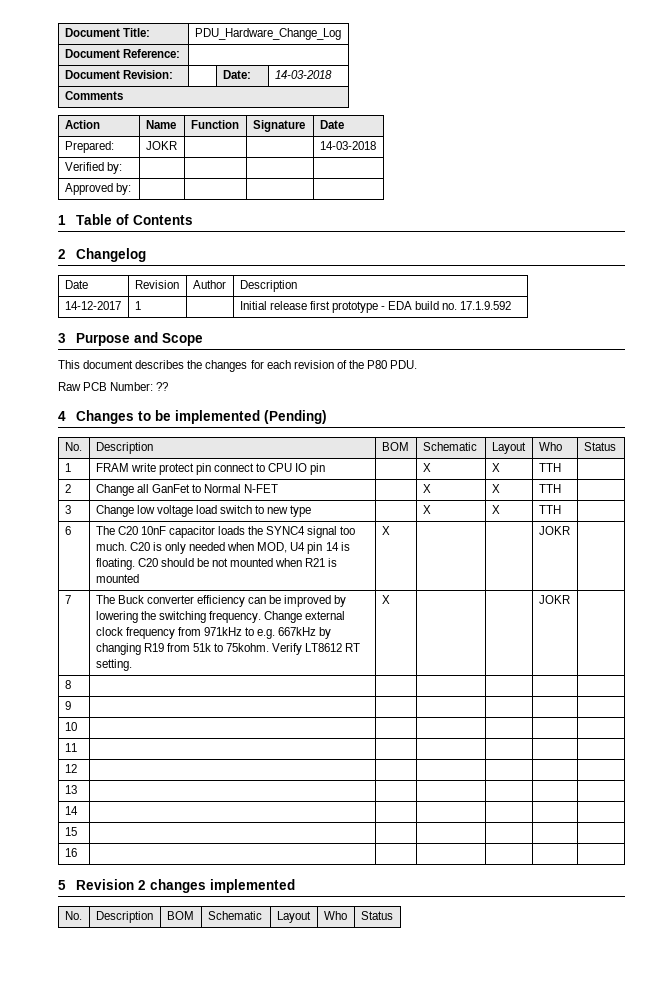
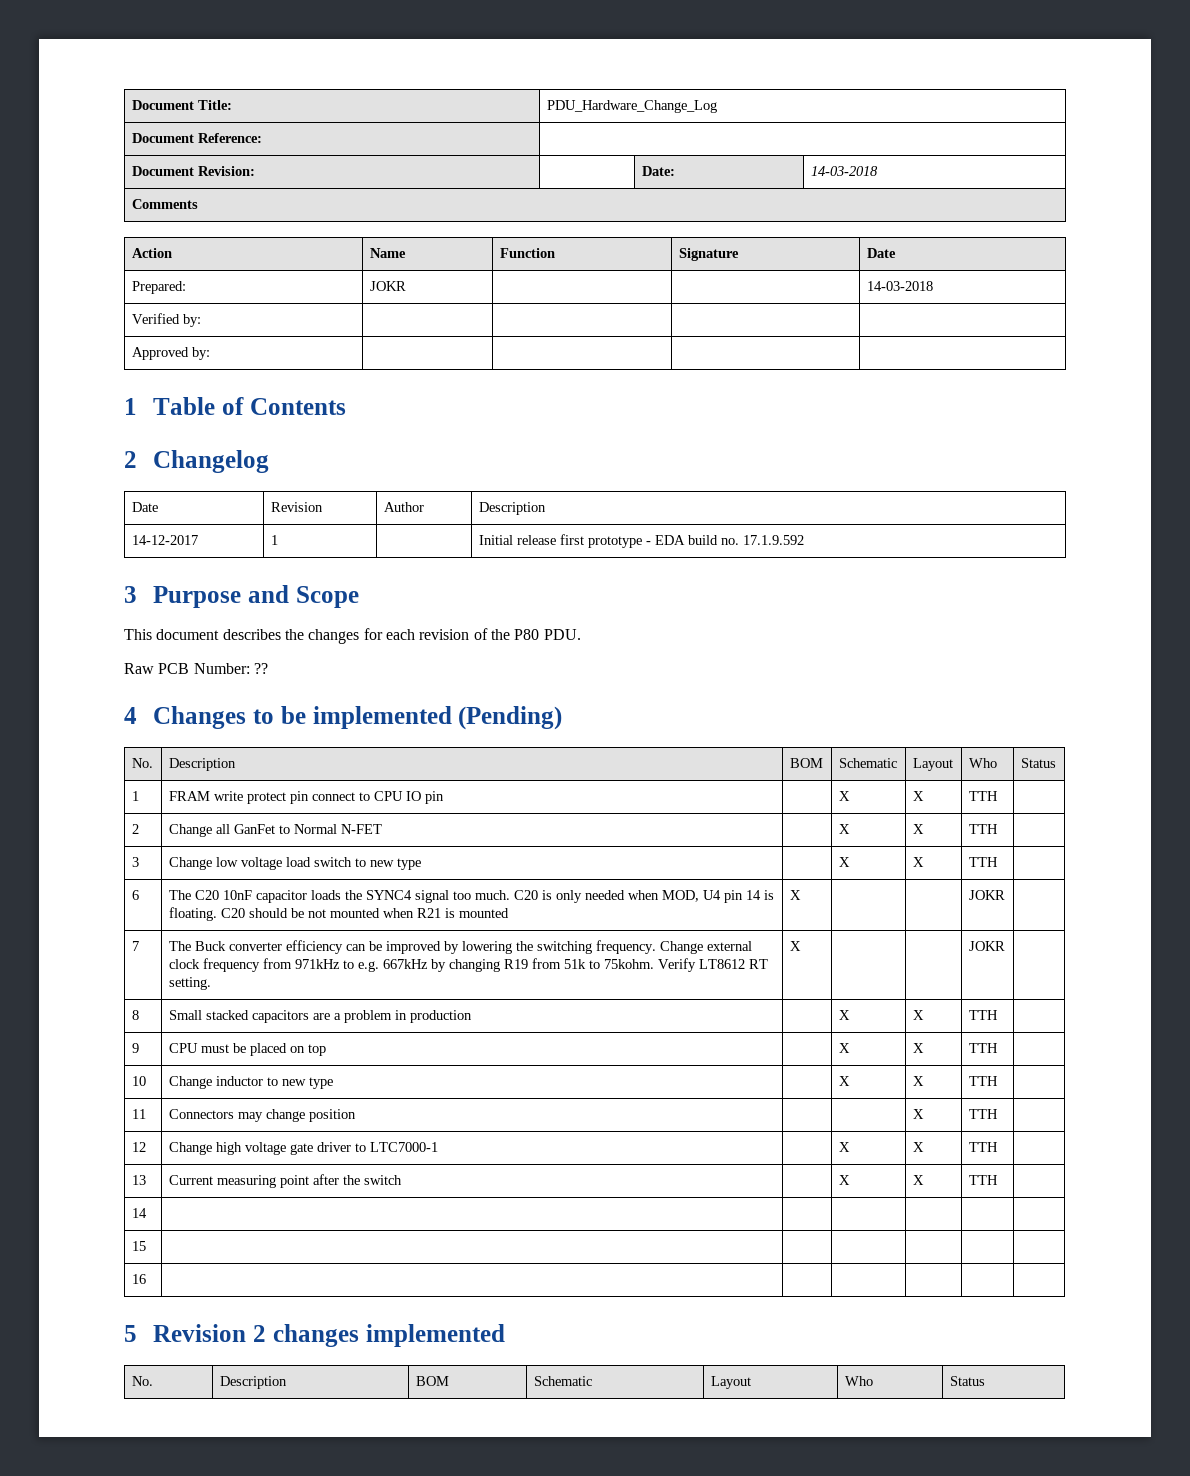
- 8 | | | | | |
- 9 | | | | | |
- 10 | | | | | |
- 11 | | | | | |
- 12 | | | | | |
- 13 | | | | | |
+ 8 | Small stacked capacitors are a problem in production | | X | X | TTH |
+ 9 | CPU must be placed on top | | X | X | TTH |
+ 10 | Change inductor to new type | | X | X | TTH |
+ 11 | Connectors may change position | | | X | TTH |
+ 12 | Change high voltage gate driver to LTC7000-1 | | X | X | TTH |
+ 13 | Current measuring point after the switch | | X | X | TTH |

